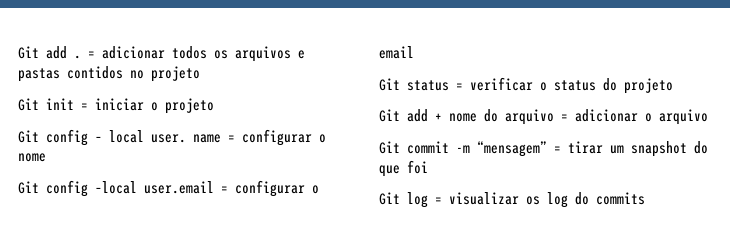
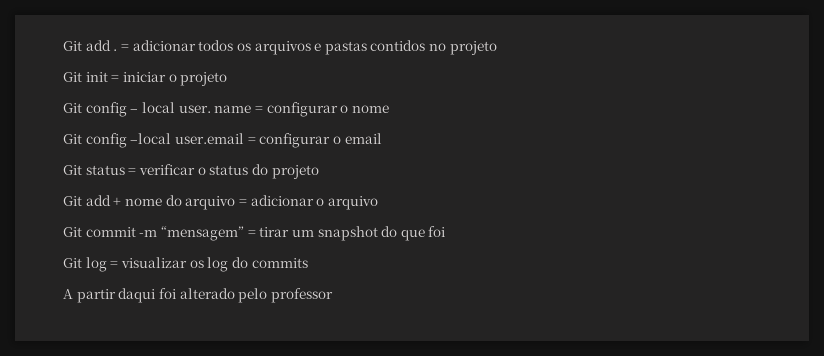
+ A partir daqui foi alterado pelo professor

